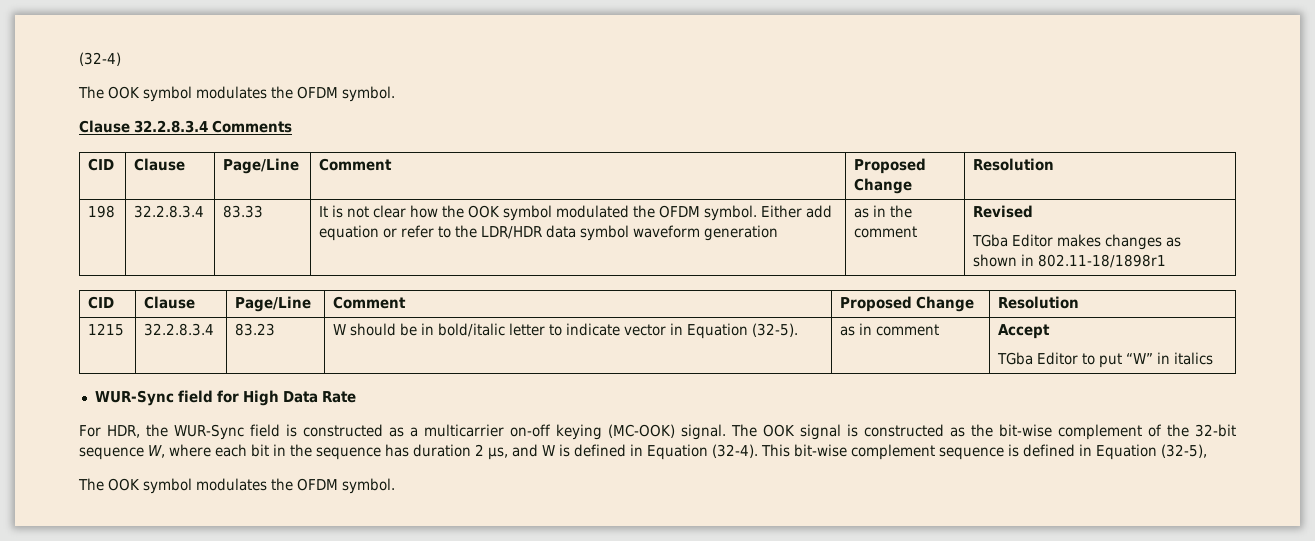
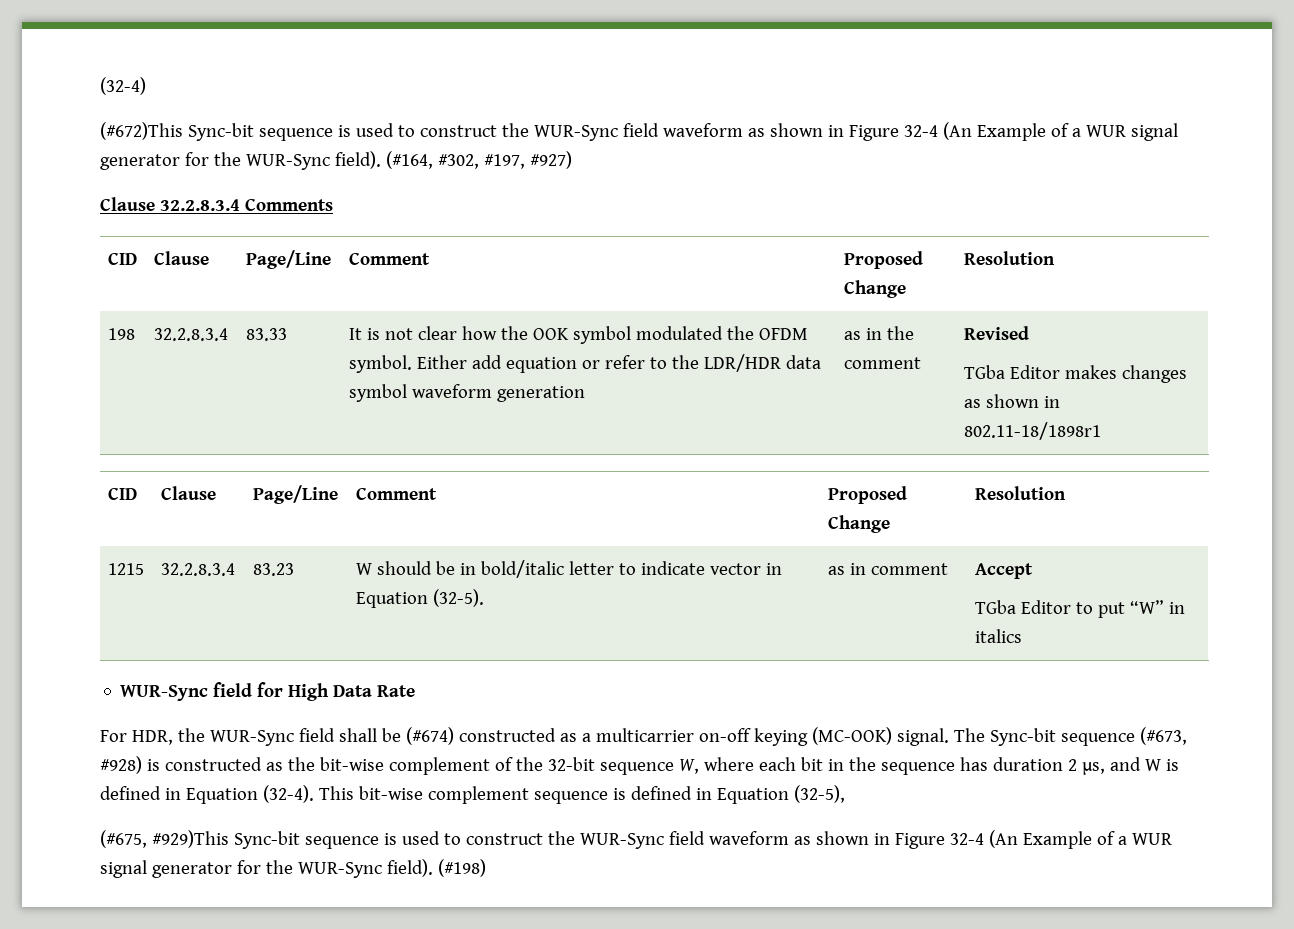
  (32-4)
- The OOK symbol modulates the OFDM symbol.
+ (#672)This Sync-bit sequence is used to construct the WUR-Sync field waveform as shown in Figure 32-4 (An Example of a WUR signal generator for the WUR-Sync field). (#164, #302, #197, #927)
- For HDR, the WUR-Sync field is constructed as a multicarrier on-off keying (MC-OOK) signal.
+ For HDR, the WUR-Sync field shall be (#674) constructed as a multicarrier on-off keying (MC-OOK) signal.
- The OOK signal is constructed as the bit-wise complement of the 32-bit sequence W, where each bit in the sequence has duration 2 µs, and W is defined in Equation (32-4).
+ The Sync-bit sequence (#673, #928) is constructed as the bit-wise complement of the 32-bit sequence W, where each bit in the sequence has duration 2 µs, and W is defined in Equation (32-4).
  This bit-wise complement sequence is defined in Equation (32-5),
- The OOK symbol modulates the OFDM symbol.
+ (#675, #929)This Sync-bit sequence is used to construct the WUR-Sync field waveform as shown in Figure 32-4 (An Example of a WUR signal generator for the WUR-Sync field). (#198)

